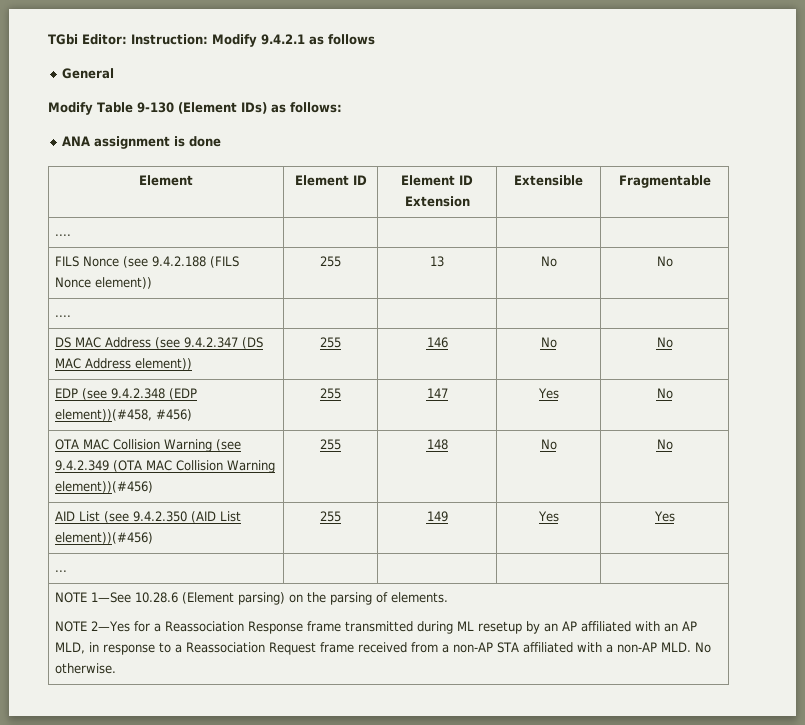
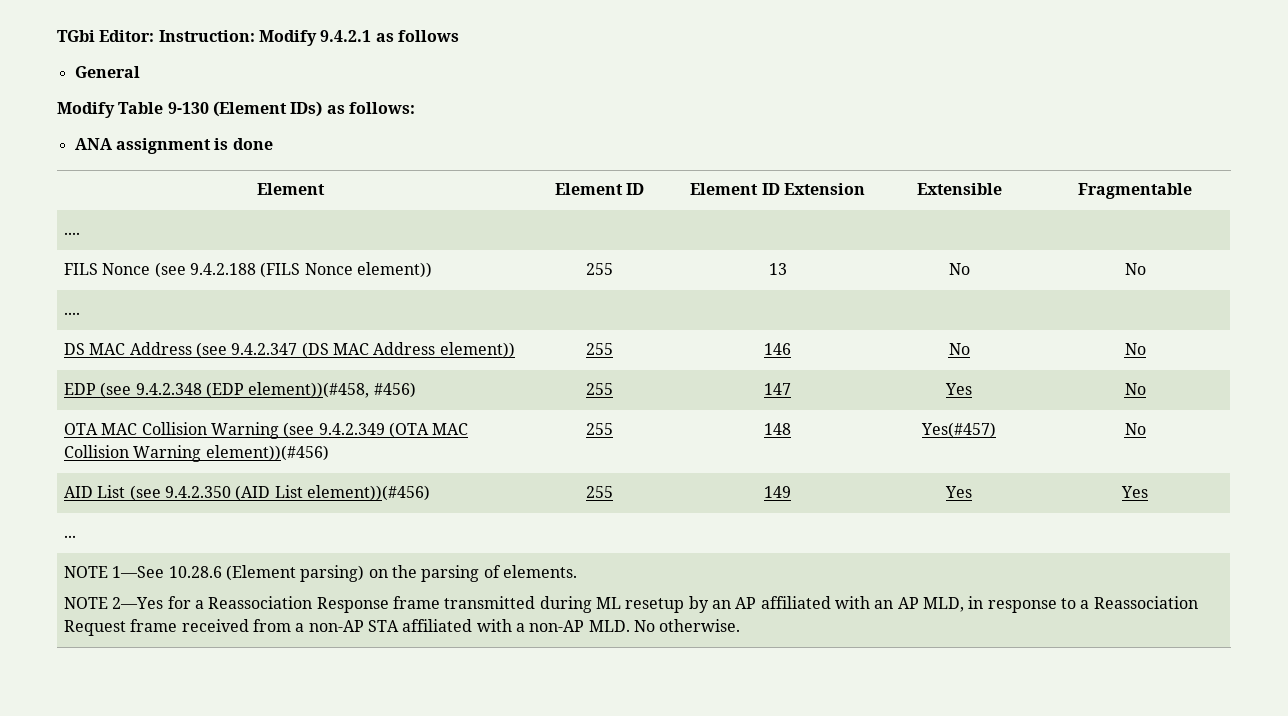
- OTA MAC Collision Warning (see 9.4.2.349 (OTA MAC Collision Warning element))(#456) | 255 | 148 | No | No
+ OTA MAC Collision Warning (see 9.4.2.349 (OTA MAC Collision Warning element))(#456) | 255 | 148 | Yes(#457) | No

